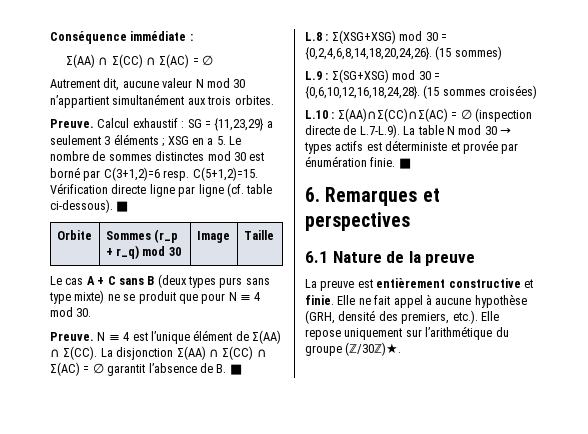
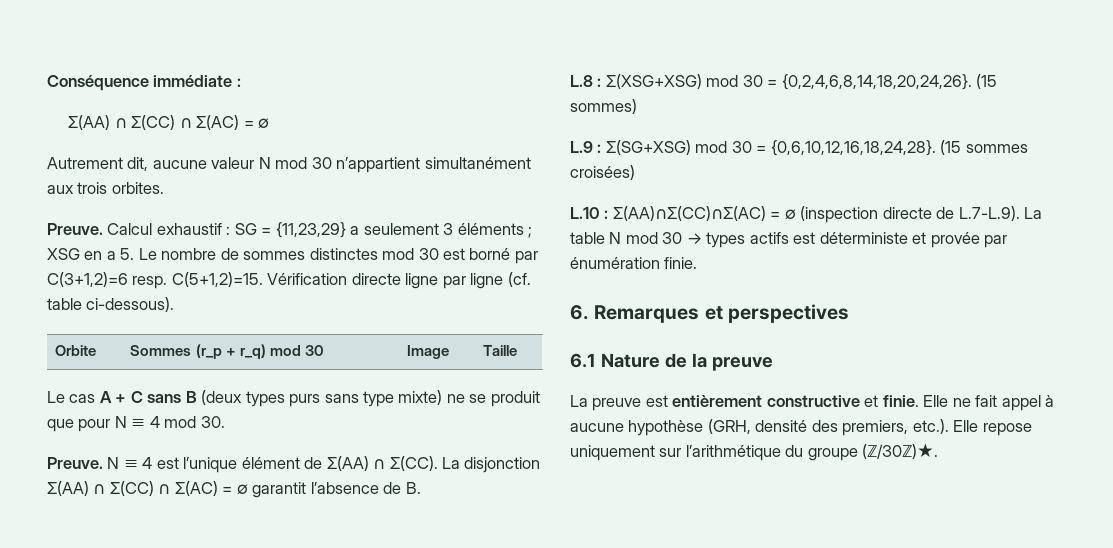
- Vérification directe ligne par ligne (cf. table ci-dessous). ■
+ Vérification directe ligne par ligne (cf. table ci-dessous).
- La disjonction Σ(AA) ∩ Σ(CC) ∩ Σ(AC) = ∅ garantit l’absence de B. ■
+ La disjonction Σ(AA) ∩ Σ(CC) ∩ Σ(AC) = ∅ garantit l’absence de B.
- L.10 : Σ(AA)∩Σ(CC)∩Σ(AC) = ∅ (inspection directe de L.7-L.9). La table N mod 30 → types actifs est déterministe et provée par énumération finie. ■
+ L.10 : Σ(AA)∩Σ(CC)∩Σ(AC) = ∅ (inspection directe de L.7-L.9). La table N mod 30 → types actifs est déterministe et provée par énumération finie.

